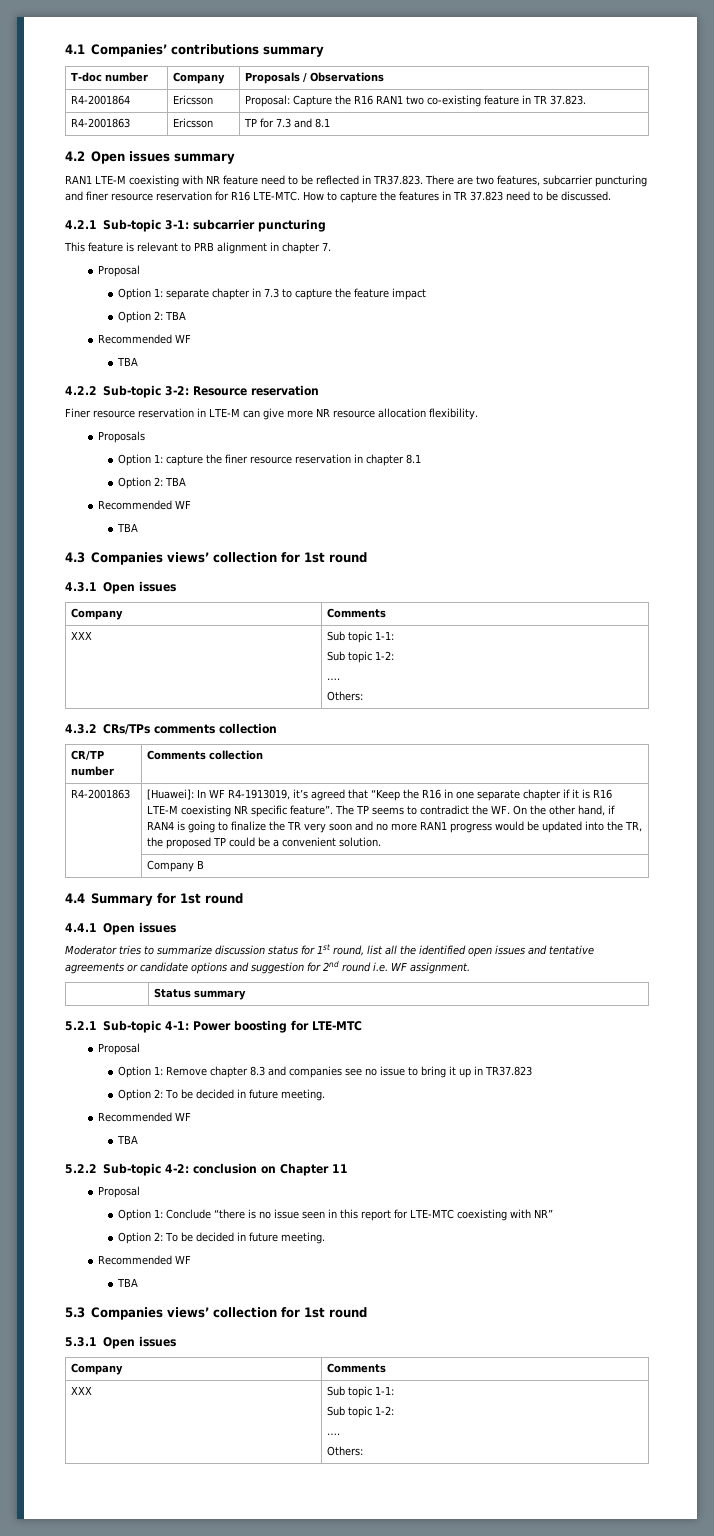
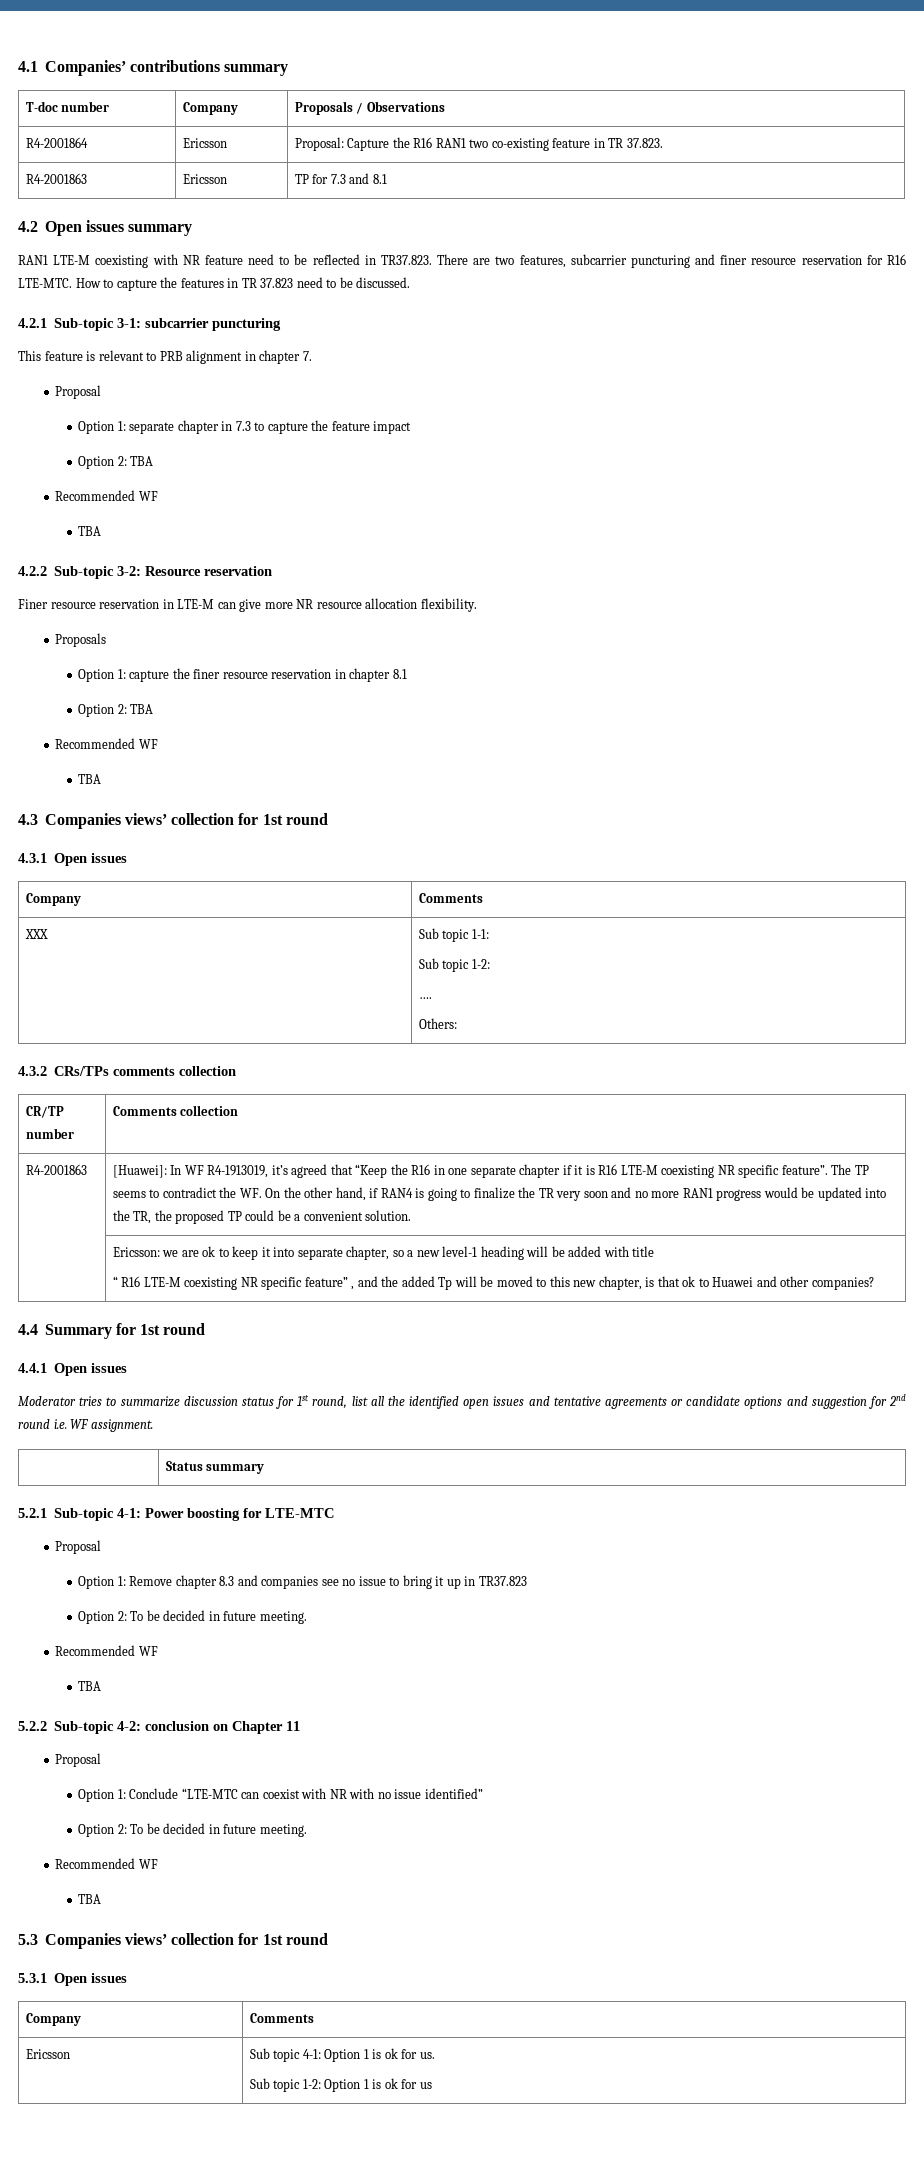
- Company B
+ Ericsson: we are ok to keep it into separate chapter, so a new level-1 heading will be added with title
+ “ R16 LTE-M coexisting NR specific feature” , and the added Tp will be moved to this new chapter, is that ok to Huawei and other companies?
- Option 1: Conclude “there is no issue seen in this report for LTE-MTC coexisting with NR”
+ Option 1: Conclude “LTE-MTC can coexist with NR with no issue identified”
  5.3.1 Open issues
  Company | Comments
- XXX | Sub topic 1-1:
- Sub topic 1-2:
- ….
- Others:
+ Ericsson | Sub topic 4-1: Option 1 is ok for us.
+ Sub topic 1-2: Option 1 is ok for us

